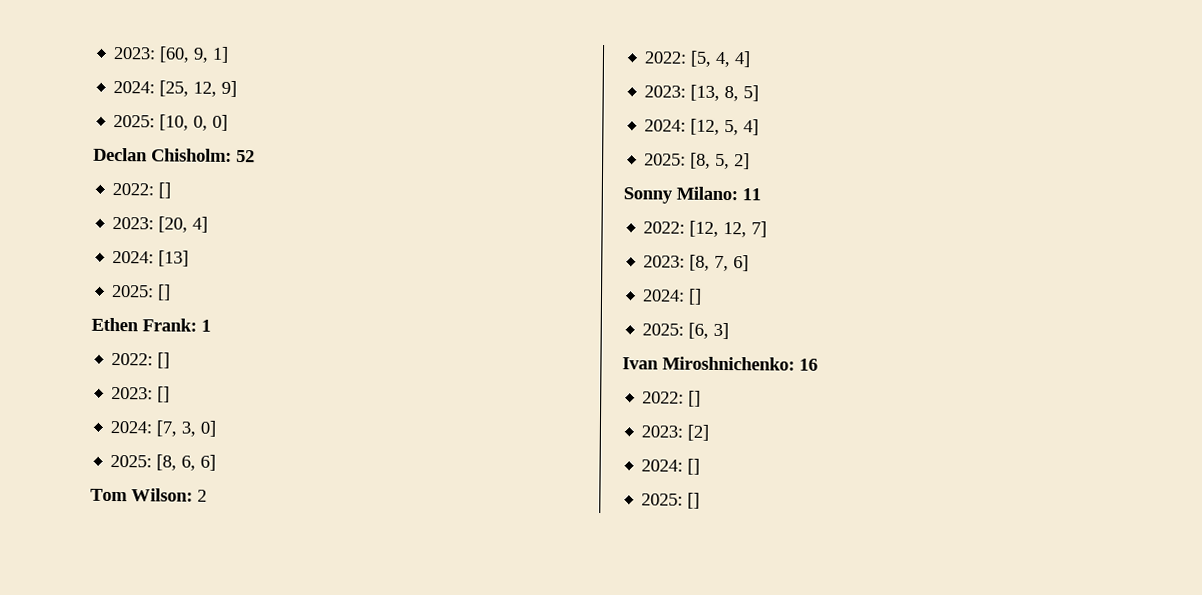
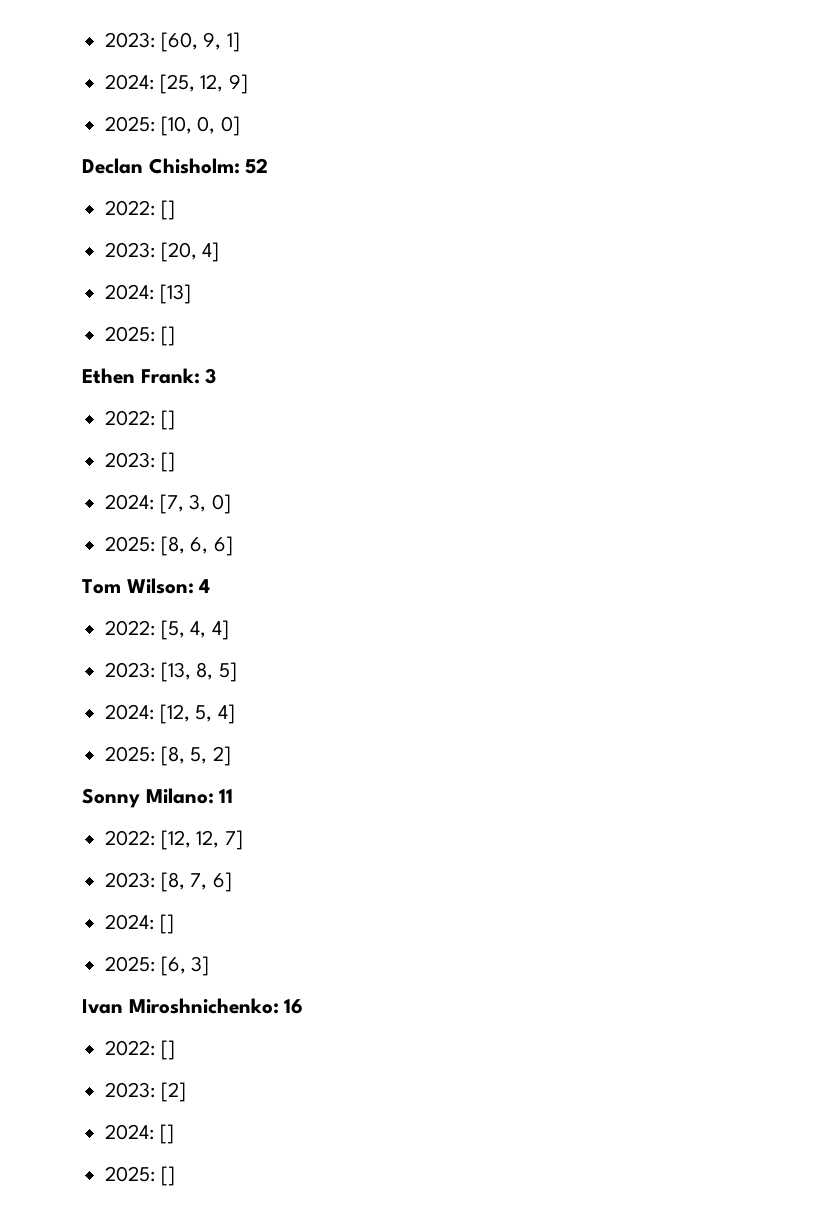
- Ethen Frank: 1
+ Ethen Frank: 3
- Tom Wilson: 2
+ Tom Wilson: 4

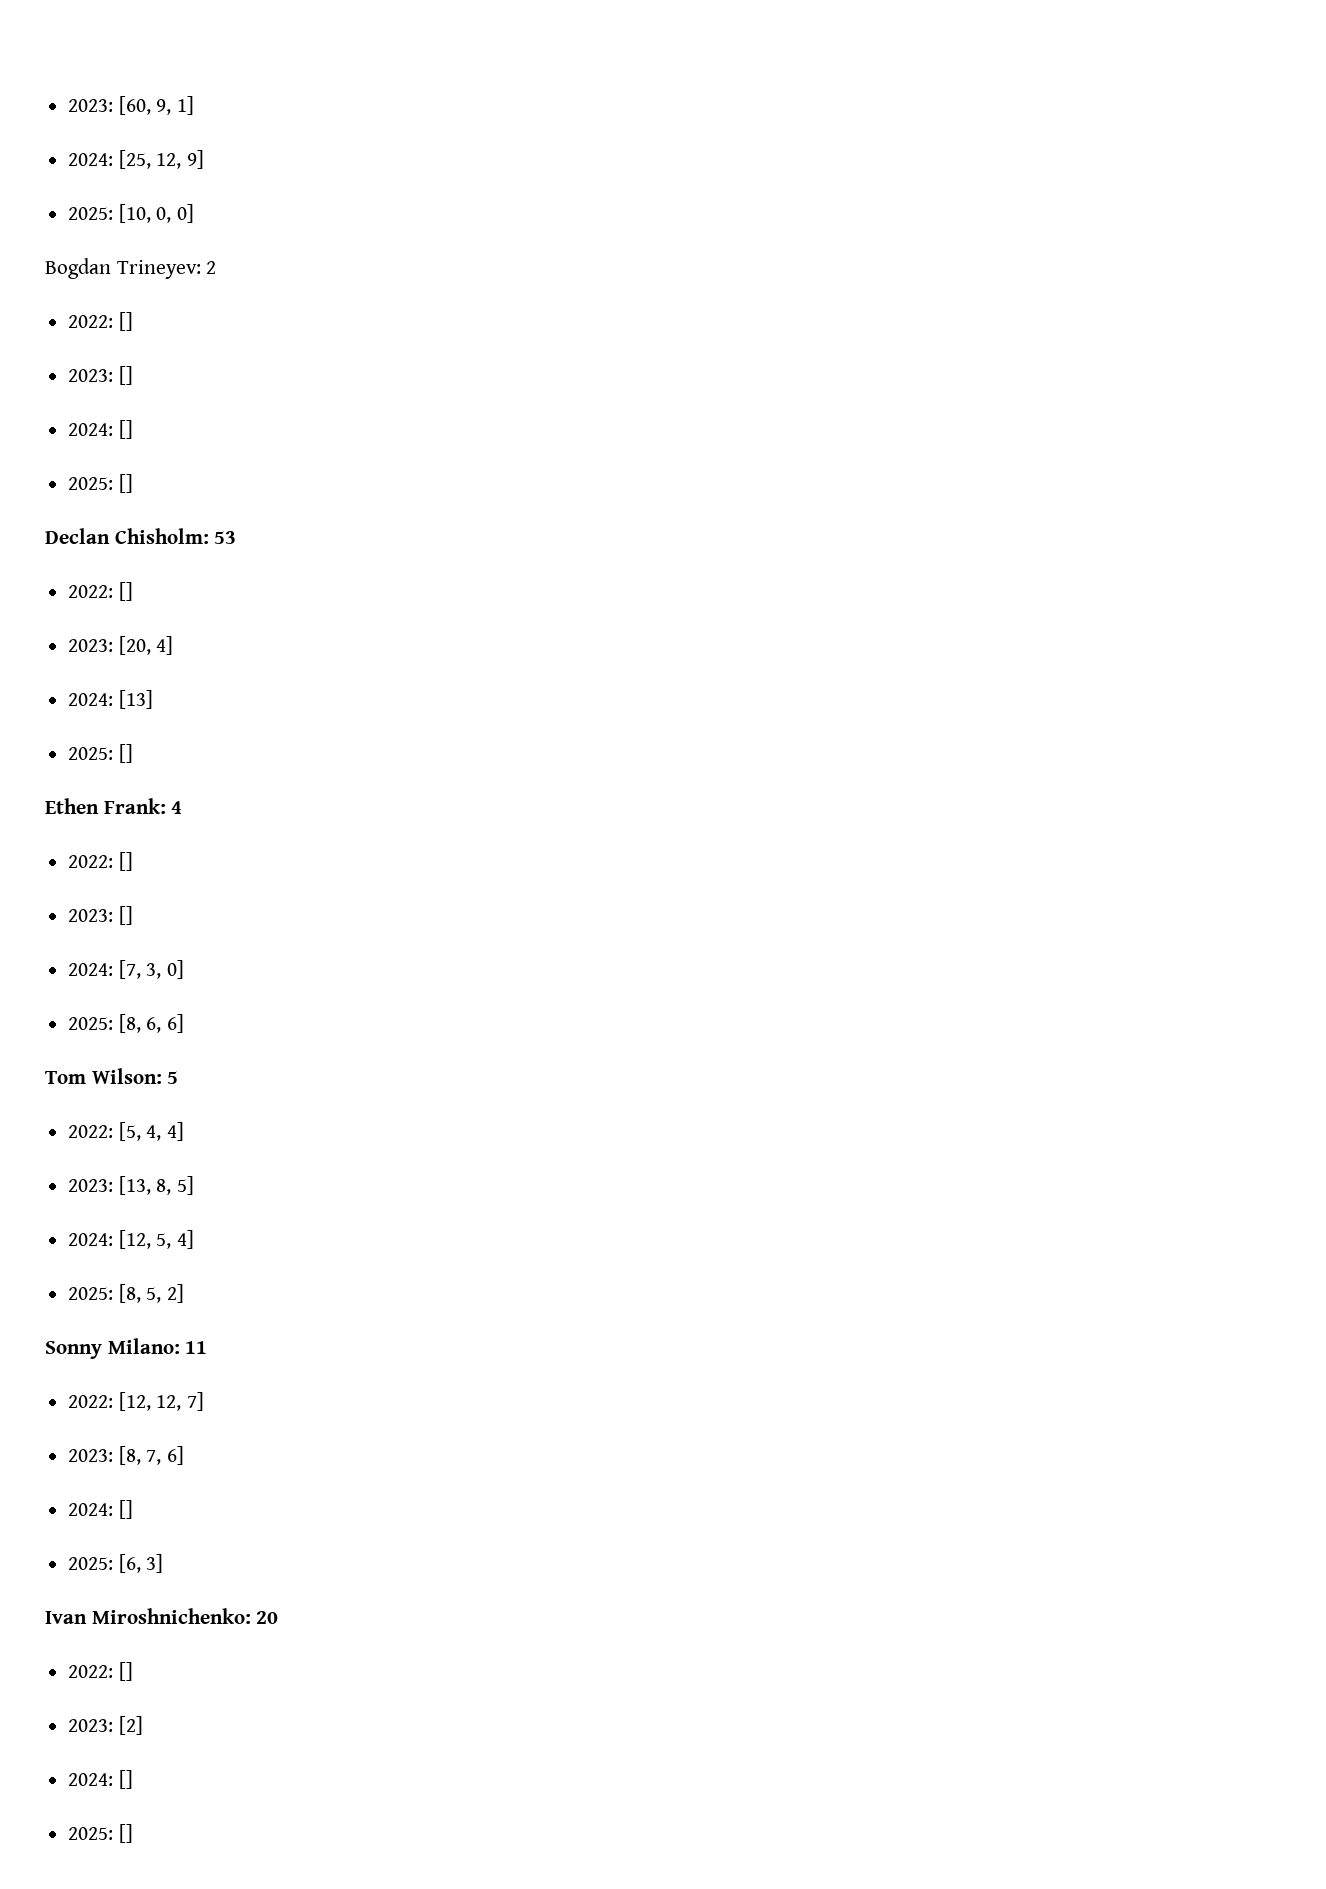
+ Bogdan Trineyev: 2
+ 2022: []
+ 2023: []
+ 2024: []
+ 2025: []
- Declan Chisholm: 52
+ Declan Chisholm: 53
- Ethen Frank: 3
+ Ethen Frank: 4
- Tom Wilson: 4
+ Tom Wilson: 5
- Ivan Miroshnichenko: 16
+ Ivan Miroshnichenko: 20

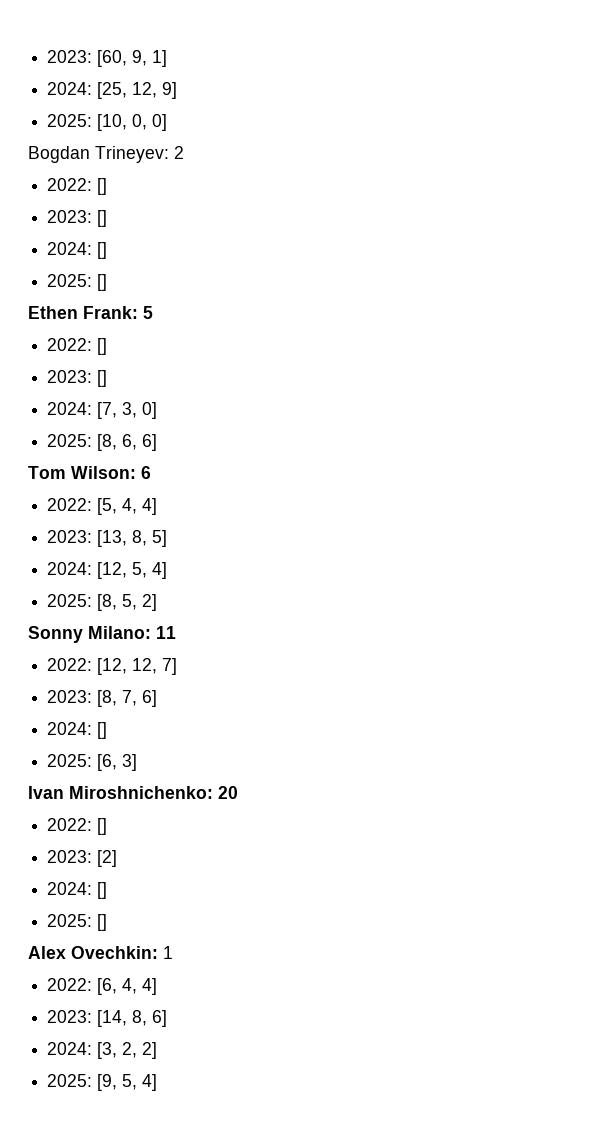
- Declan Chisholm: 53
- 2022: []
- 2023: [20, 4]
- 2024: [13]
- 2025: []
- Ethen Frank: 4
+ Ethen Frank: 5
- Tom Wilson: 5
+ Tom Wilson: 6
+ Alex Ovechkin: 1
+ 2022: [6, 4, 4]
+ 2023: [14, 8, 6]
+ 2024: [3, 2, 2]
+ 2025: [9, 5, 4]

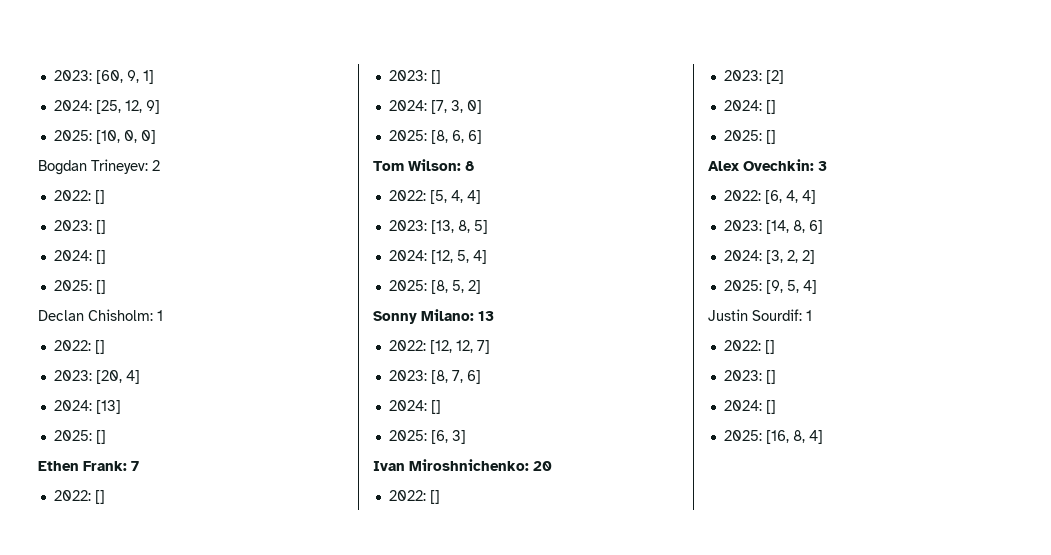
+ Declan Chisholm: 1
+ 2022: []
+ 2023: [20, 4]
+ 2024: [13]
+ 2025: []
- Ethen Frank: 5
+ Ethen Frank: 7
- Tom Wilson: 6
+ Tom Wilson: 8
- Sonny Milano: 11
+ Sonny Milano: 13
- Alex Ovechkin: 1
+ Alex Ovechkin: 3
+ Justin Sourdif: 1
+ 2022: []
+ 2023: []
+ 2024: []
+ 2025: [16, 8, 4]

